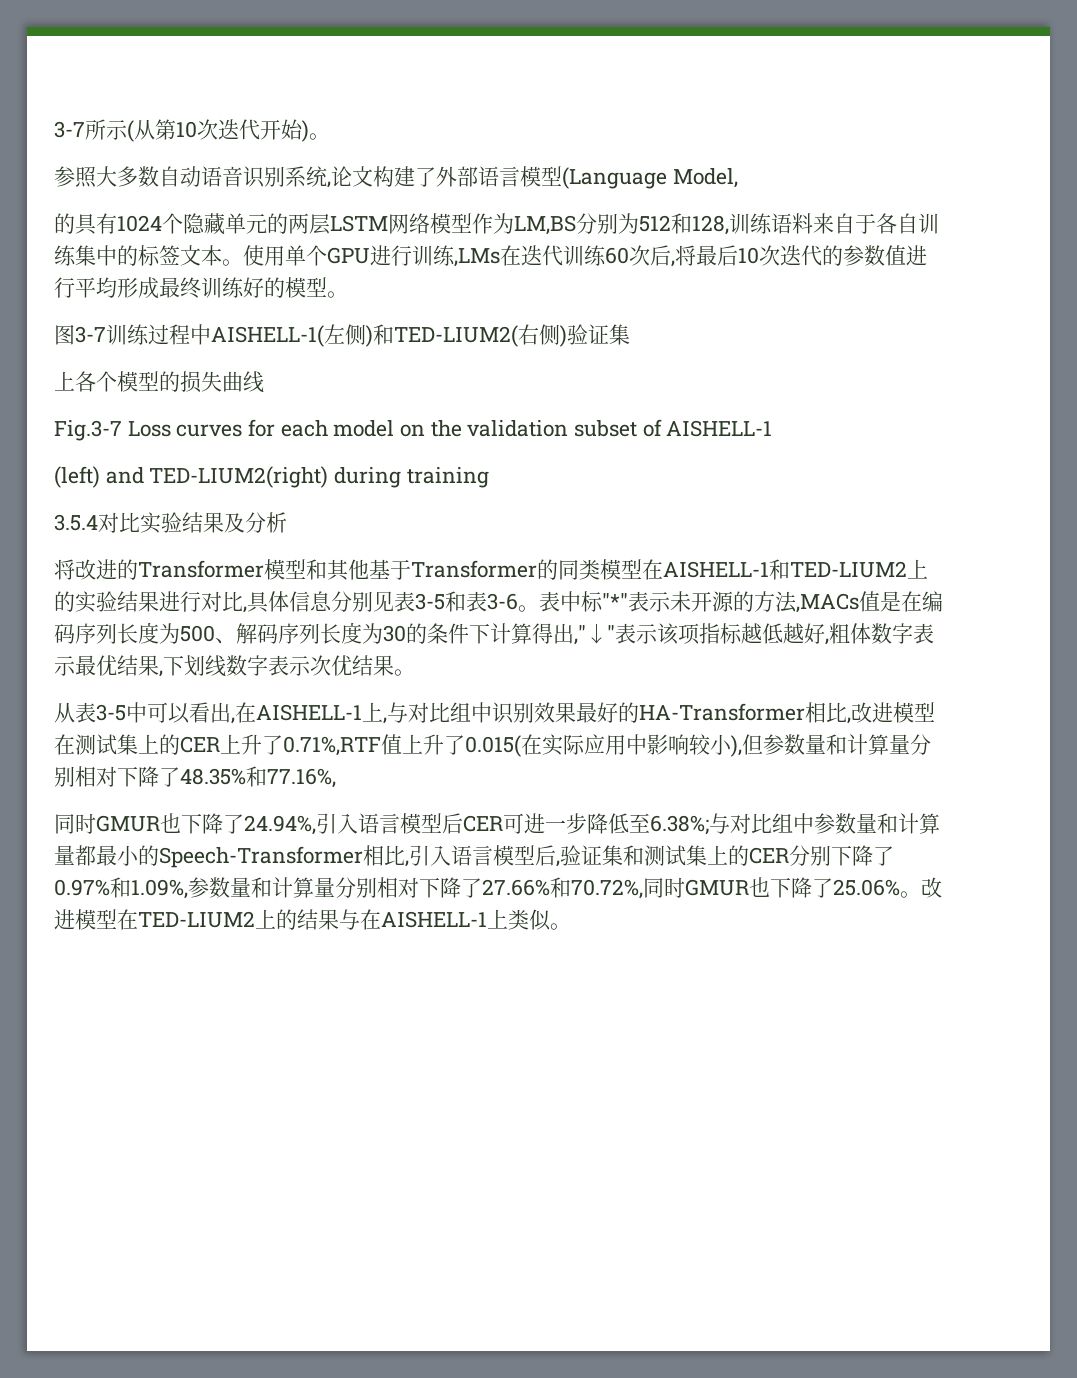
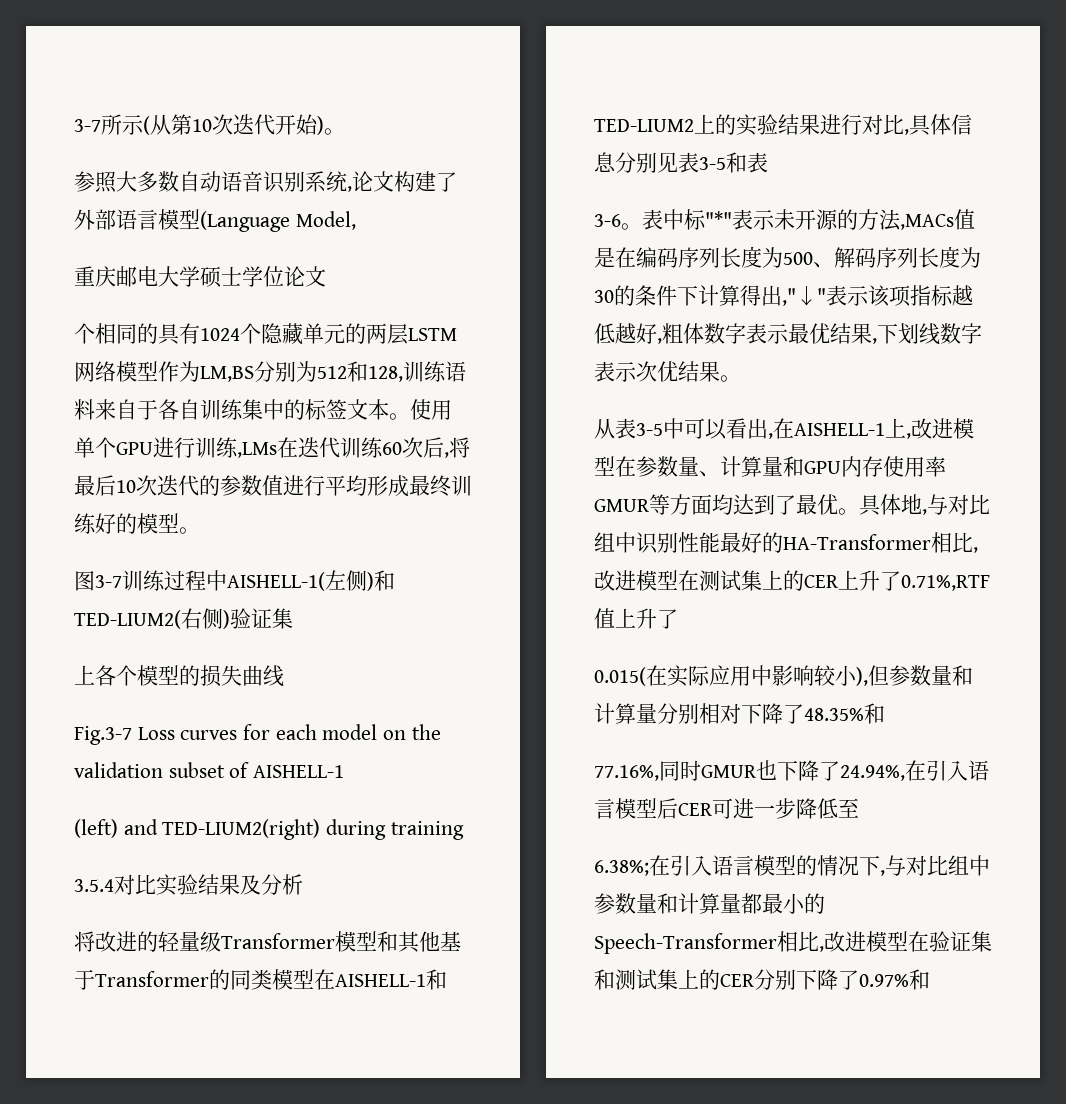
- 的具有1024个隐藏单元的两层LSTM网络模型作为LM,BS分别为512和128,训练语料来自于各自训练集中的标签文本。
+ 重庆邮电大学硕士学位论文
+ 个相同的具有1024个隐藏单元的两层LSTM网络模型作为LM,BS分别为512和128,训练语料来自于各自训练集中的标签文本。
- 将改进的Transformer模型和其他基于Transformer的同类模型在AISHELL-1和TED-LIUM2上的实验结果进行对比,具体信息分别见表3-5和表3-6。
+ 将改进的轻量级Transformer模型和其他基于Transformer的同类模型在AISHELL-1和TED-LIUM2上的实验结果进行对比,具体信息分别见表3-5和表
+ 3-6。
- 从表3-5中可以看出,在AISHELL-1上,与对比组中识别效果最好的HA-Transformer相比,改进模型在测试集上的CER上升了0.71%,RTF值上升了0.015(在实际应用中影响较小),但参数量和计算量分别相对下降了48.35%和77.16%,
- 同时GMUR也下降了24.94%,引入语言模型后CER可进一步降低至6.38%;与对比组中参数量和计算量都最小的Speech-Transformer相比,引入语言模型后,验证集和测试集上的CER分别下降了0.97%和1.09%,参数量和计算量分别相对下降了27.66%和70.72%,同时GMUR也下降了25.06%。改进模型在TED-LIUM2上的结果与在AISHELL-1上类似。
+ 从表3-5中可以看出,在AISHELL-1上,改进模型在参数量、计算量和GPU内存使用率GMUR等方面均达到了最优。具体地,与对比组中识别性能最好的HA-Transformer相比,改进模型在测试集上的CER上升了0.71%,RTF值上升了
+ 0.015(在实际应用中影响较小),但参数量和计算量分别相对下降了48.35%和
+ 77.16%,同时GMUR也下降了24.94%,在引入语言模型后CER可进一步降低至
+ 6.38%;在引入语言模型的情况下,与对比组中参数量和计算量都最小的Speech-Transformer相比,改进模型在验证集和测试集上的CER分别下降了0.97%和

